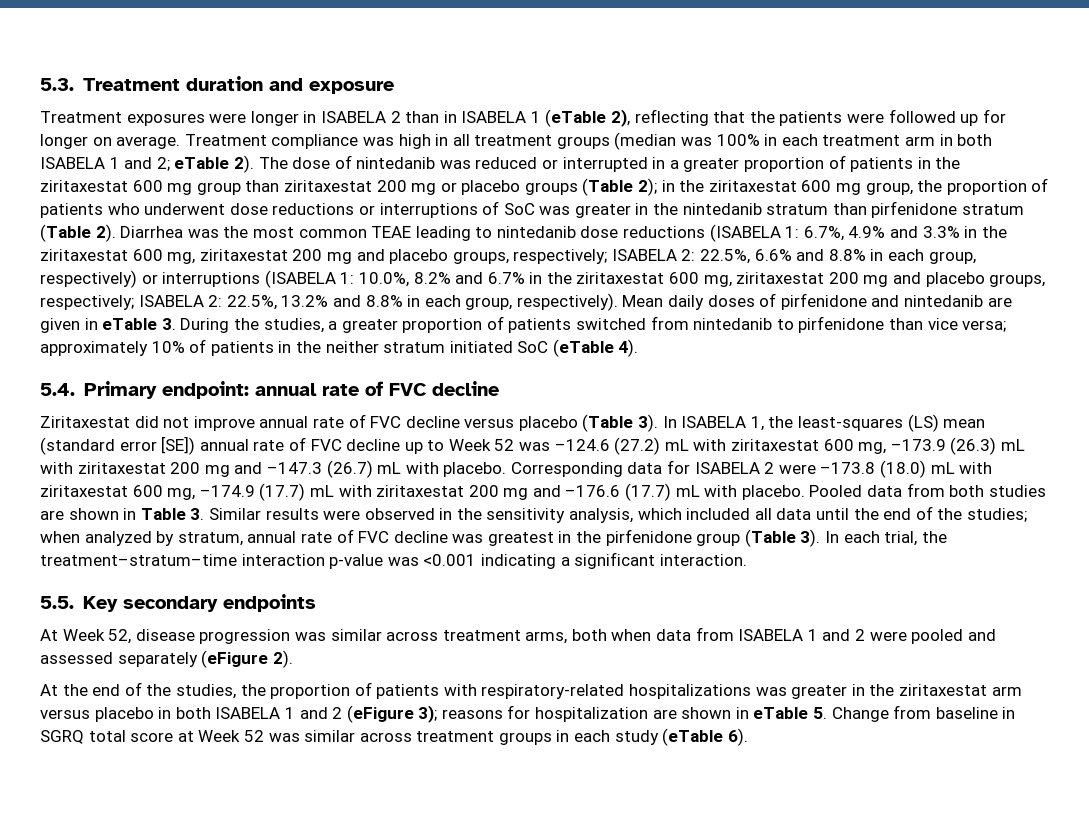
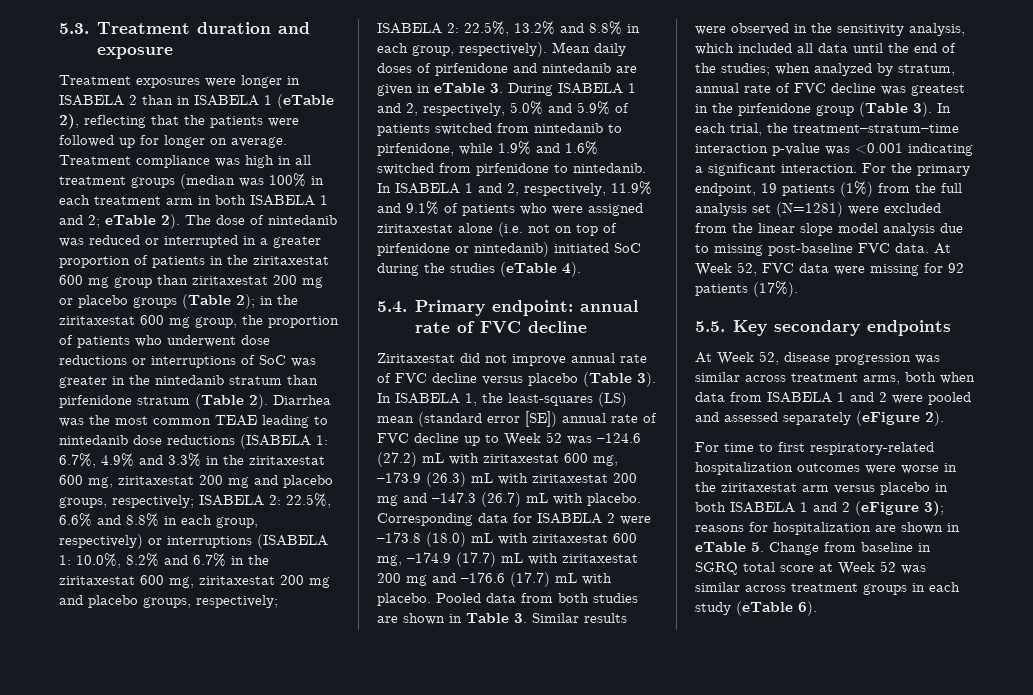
- Mean daily doses of pirfenidone and nintedanib are given in eTable 3. During the studies, a greater proportion of patients switched from nintedanib to pirfenidone than vice versa; approximately 10% of patients in the neither stratum initiated SoC (eTable 4).
+ Mean daily doses of pirfenidone and nintedanib are given in eTable 3. During ISABELA 1 and 2, respectively, 5.0% and 5.9% of patients switched from nintedanib to pirfenidone, while 1.9% and 1.6% switched from pirfenidone to nintedanib. In ISABELA 1 and 2, respectively, 11.9% and 9.1% of patients who were assigned ziritaxestat alone (i.e. not on top of pirfenidone or nintedanib) initiated SoC during the studies (eTable 4).
+ For the primary endpoint, 19 patients (1%) from the full analysis set (N=1281) were excluded from the linear slope model analysis due to missing post-baseline FVC data. At Week 52, FVC data were missing for 92 patients (17%).
- At the end of the studies, the proportion of patients with respiratory-related hospitalizations was greater in the ziritaxestat arm versus placebo in both ISABELA 1 and 2 (eFigure 3); reasons for hospitalization are shown in eTable 5. Change from baseline in SGRQ total score at Week 52 was similar across treatment groups in each study (eTable 6).
+ For time to first respiratory-related hospitalization outcomes were worse in the ziritaxestat arm versus placebo in both ISABELA 1 and 2 (eFigure 3); reasons for hospitalization are shown in eTable 5. Change from baseline in SGRQ total score at Week 52 was similar across treatment groups in each study (eTable 6).

